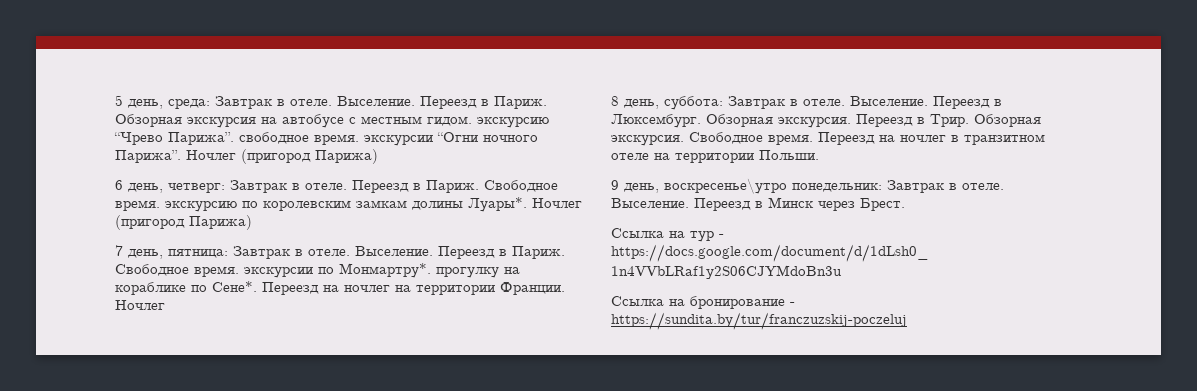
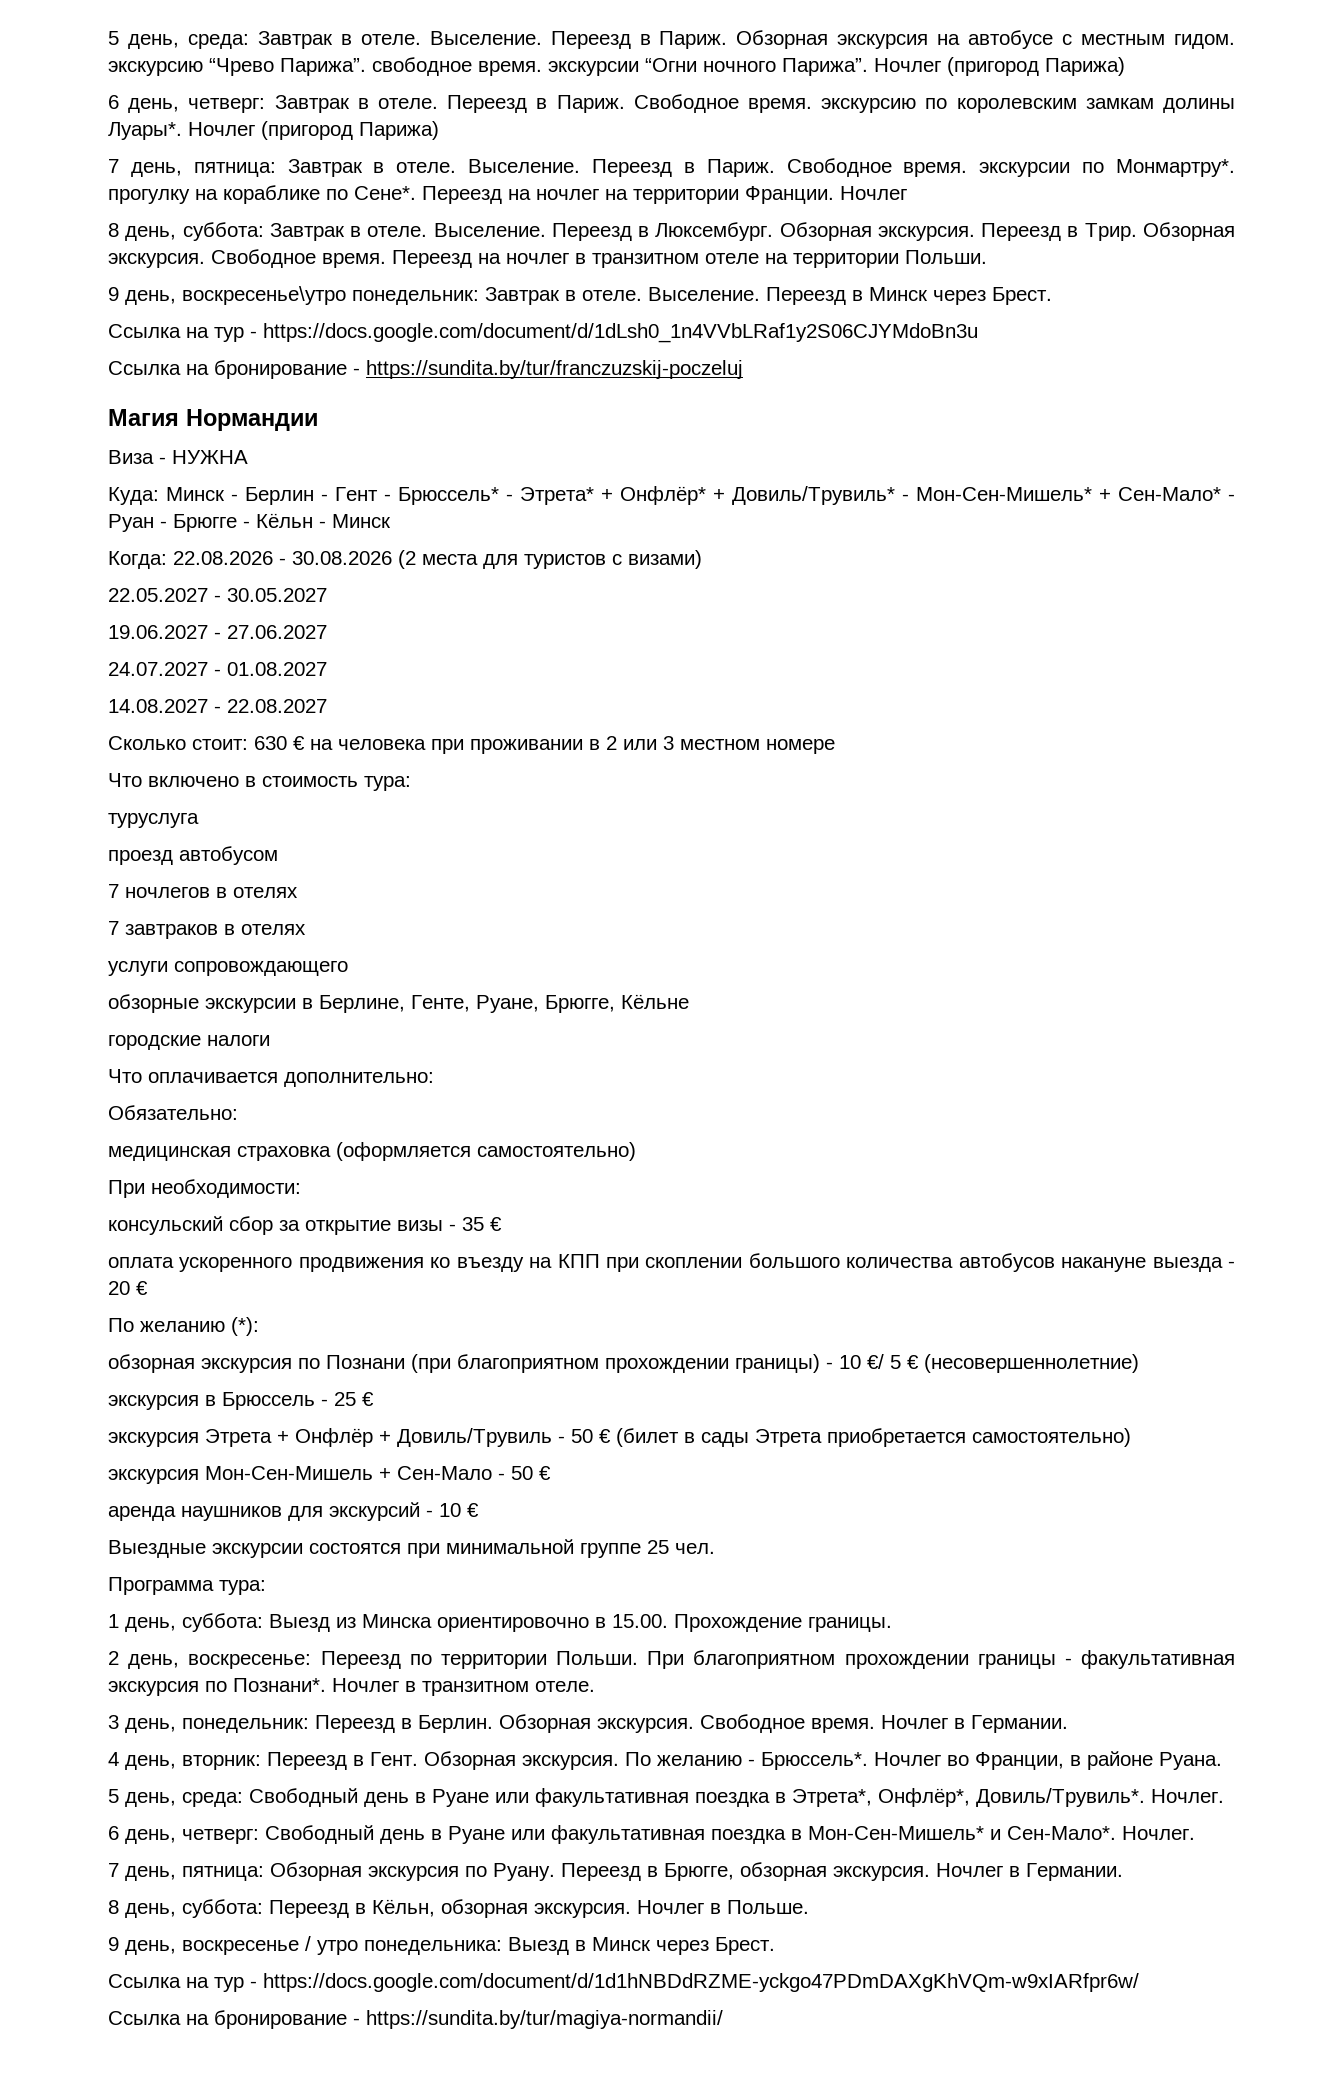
+ Магия Нормандии
+ Виза - НУЖНА
+ Куда: Минск - Берлин - Гент - Брюссель* - Этрета* + Онфлёр* + Довиль/Трувиль* - Мон-Сен-Мишель* + Сен-Мало* - Руан - Брюгге - Кёльн - Минск
+ Когда: 22.08.2026 - 30.08.2026 (2 места для туристов с визами)
+ 22.05.2027 - 30.05.2027
+ 19.06.2027 - 27.06.2027
+ 24.07.2027 - 01.08.2027
+ 14.08.2027 - 22.08.2027
+ Сколько стоит: 630 € на человека при проживании в 2 или 3 местном номере
+ Что включено в стоимость тура:
+ туруслуга
+ проезд автобусом
+ 7 ночлегов в отелях
+ 7 завтраков в отелях
+ услуги сопровождающего
+ обзорные экскурсии в Берлине, Генте, Руане, Брюгге, Кёльне
+ городские налоги
+ Что оплачивается дополнительно:
+ Обязательно:
+ медицинская страховка (оформляется самостоятельно)
+ При необходимости:
+ консульский сбор за открытие визы - 35 €
+ оплата ускоренного продвижения ко въезду на КПП при скоплении большого количества автобусов накануне выезда - 20 €
+ По желанию (*):
+ обзорная экскурсия по Познани (при благоприятном прохождении границы) - 10 €/ 5 € (несовершеннолетние)
+ экскурсия в Брюссель - 25 €
+ экскурсия Этрета + Онфлёр + Довиль/Трувиль - 50 € (билет в сады Этрета приобретается самостоятельно)
+ экскурсия Мон-Сен-Мишель + Сен-Мало - 50 €
+ аренда наушников для экскурсий - 10 €
+ Выездные экскурсии состоятся при минимальной группе 25 чел.
+ Программа тура:
+ 1 день, суббота: Выезд из Минска ориентировочно в 15.00. Прохождение границы.
+ 2 день, воскресенье: Переезд по территории Польши. При благоприятном прохождении границы - факультативная экскурсия по Познани*. Ночлег в транзитном отеле.
+ 3 день, понедельник: Переезд в Берлин. Обзорная экскурсия. Свободное время. Ночлег в Германии.
+ 4 день, вторник: Переезд в Гент. Обзорная экскурсия. По желанию - Брюссель*. Ночлег во Франции, в районе Руана.
+ 5 день, среда: Свободный день в Руане или факультативная поездка в Этрета*, Онфлёр*, Довиль/Трувиль*. Ночлег.
+ 6 день, четверг: Свободный день в Руане или факультативная поездка в Мон-Сен-Мишель* и Сен-Мало*. Ночлег.
+ 7 день, пятница: Обзорная экскурсия по Руану. Переезд в Брюгге, обзорная экскурсия. Ночлег в Германии.
+ 8 день, суббота: Переезд в Кёльн, обзорная экскурсия. Ночлег в Польше.
+ 9 день, воскресенье / утро понедельника: Выезд в Минск через Брест.
+ Ссылка на тур - https://docs.google.com/document/d/1d1hNBDdRZME-yckgo47PDmDAXgKhVQm-w9xIARfpr6w/
+ Ссылка на бронирование - https://sundita.by/tur/magiya-normandii/

